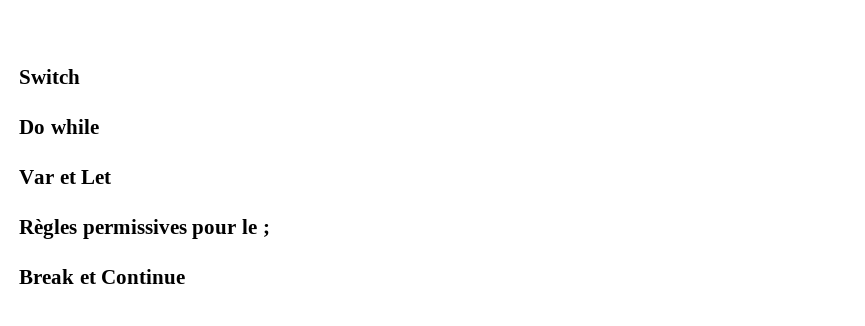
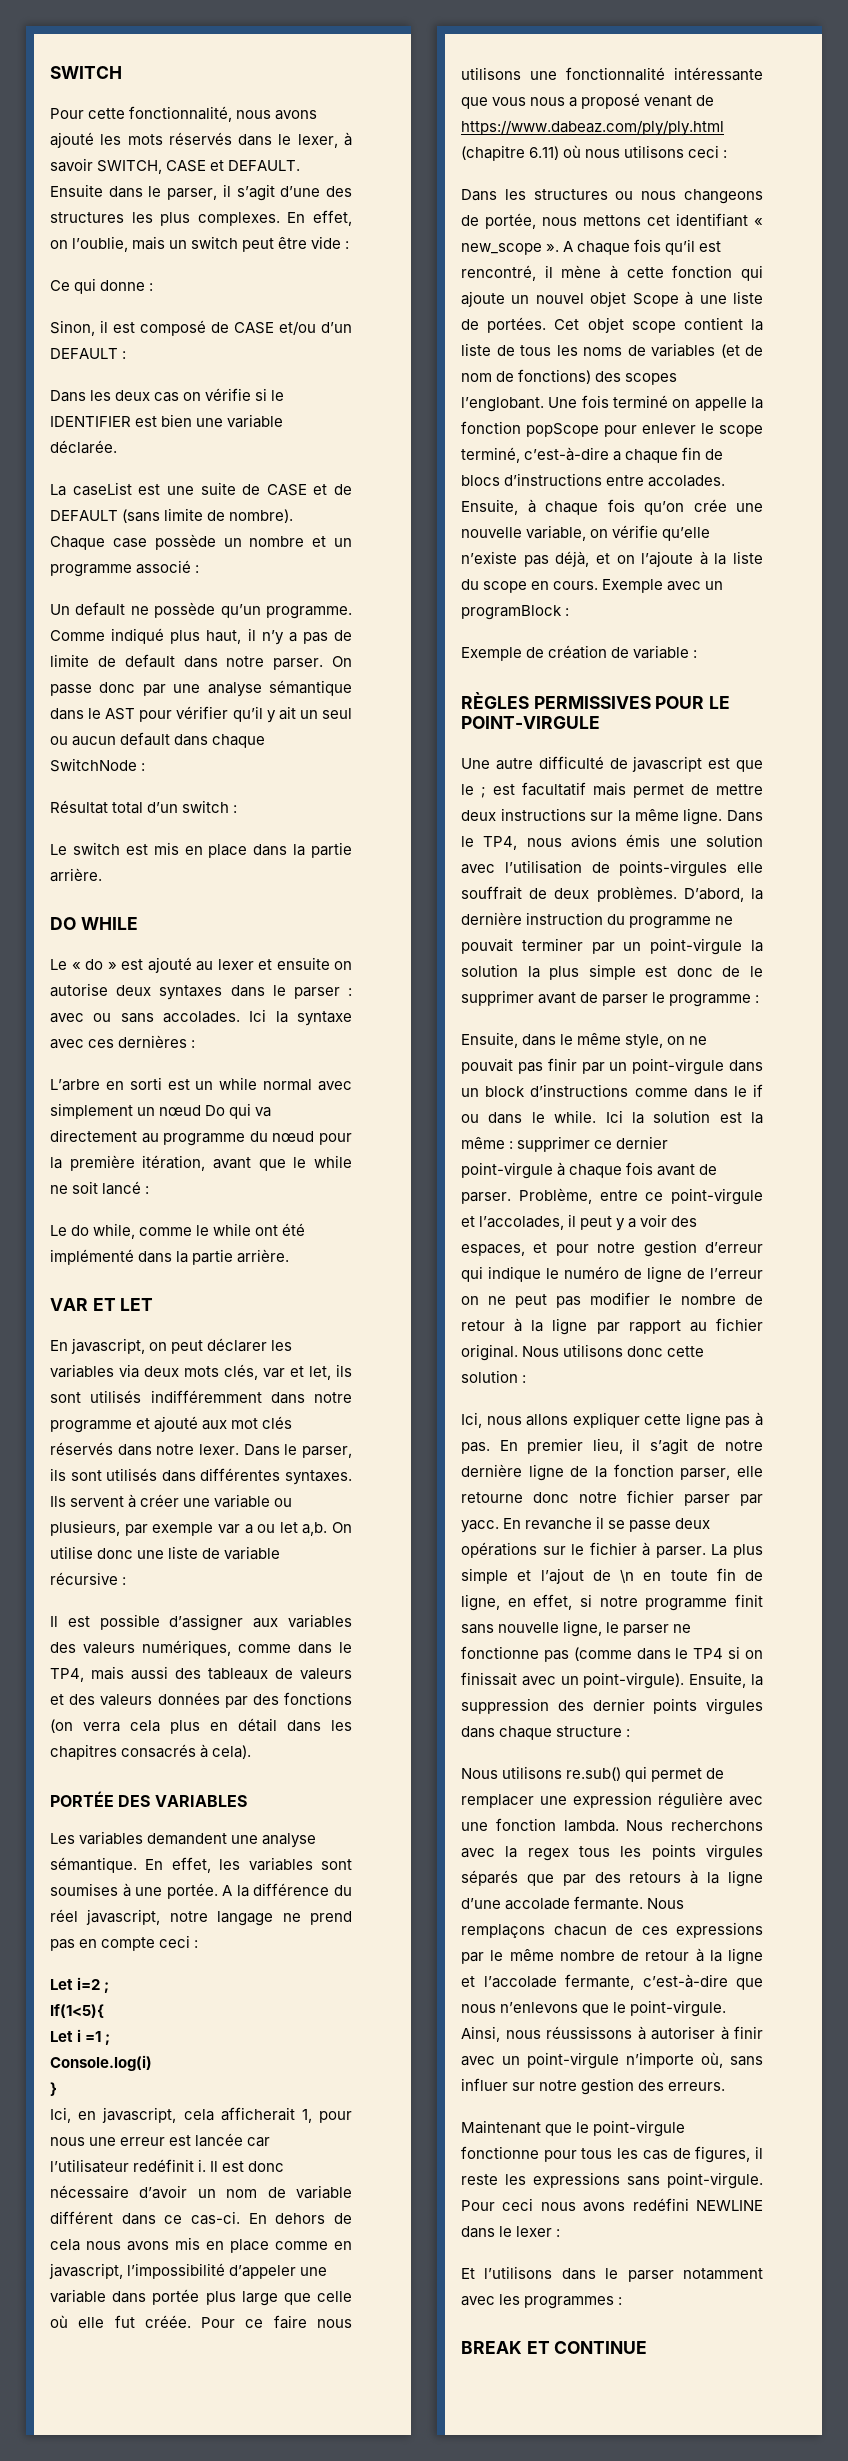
- Switch
- Do while
- Var et Let
- Règles permissives pour le ;
- Break et Continue
+ SWITCH
+ Pour cette fonctionnalité, nous avons ajouté les mots réservés dans le lexer, à savoir SWITCH, CASE et DEFAULT. Ensuite dans le parser, il s’agit d’une des structures les plus complexes. En effet, on l’oublie, mais un switch peut être vide :
+ Ce qui donne :
+ Sinon, il est composé de CASE et/ou d’un DEFAULT :
+ Dans les deux cas on vérifie si le IDENTIFIER est bien une variable déclarée.
+ La caseList est une suite de CASE et de DEFAULT (sans limite de nombre). Chaque case possède un nombre et un programme associé :
+ Un default ne possède qu’un programme. Comme indiqué plus haut, il n’y a pas de limite de default dans notre parser. On passe donc par une analyse sémantique dans le AST pour vérifier qu’il y ait un seul ou aucun default dans chaque SwitchNode :
+ Résultat total d’un switch :
+ Le switch est mis en place dans la partie arrière.
+ DO WHILE
+ Le « do » est ajouté au lexer et ensuite on autorise deux syntaxes dans le parser : avec ou sans accolades. Ici la syntaxe avec ces dernières :
+ L’arbre en sorti est un while normal avec simplement un nœud Do qui va directement au programme du nœud pour la première itération, avant que le while ne soit lancé :
+ Le do while, comme le while ont été implémenté dans la partie arrière.
+ VAR ET LET
+ En javascript, on peut déclarer les variables via deux mots clés, var et let, ils sont utilisés indifféremment dans notre programme et ajouté aux mot clés réservés dans notre lexer. Dans le parser, ils sont utilisés dans différentes syntaxes. Ils servent à créer une variable ou plusieurs, par exemple var a ou let a,b. On utilise donc une liste de variable récursive :
+ Il est possible d’assigner aux variables des valeurs numériques, comme dans le TP4, mais aussi des tableaux de valeurs et des valeurs données par des fonctions (on verra cela plus en détail dans les chapitres consacrés à cela).
+ PORTÉE DES VARIABLES
+ Les variables demandent une analyse sémantique. En effet, les variables sont soumises à une portée. A la différence du réel javascript, notre langage ne prend pas en compte ceci :
+ Let i=2 ;
+ If(1<5){
+ Let i =1 ;
+ Console.log(i)
+ }
+ Ici, en javascript, cela afficherait 1, pour nous une erreur est lancée car l’utilisateur redéfinit i. Il est donc nécessaire d’avoir un nom de variable différent dans ce cas-ci. En dehors de cela nous avons mis en place comme en javascript, l’impossibilité d’appeler une variable dans portée plus large que celle où elle fut créée. Pour ce faire nous utilisons une fonctionnalité intéressante que vous nous a proposé venant de https://www.dabeaz.com/ply/ply.html (chapitre 6.11) où nous utilisons ceci :
+ Dans les structures ou nous changeons de portée, nous mettons cet identifiant « new_scope ». A chaque fois qu’il est rencontré, il mène à cette fonction qui ajoute un nouvel objet Scope à une liste de portées. Cet objet scope contient la liste de tous les noms de variables (et de nom de fonctions) des scopes l’englobant. Une fois terminé on appelle la fonction popScope pour enlever le scope terminé, c’est-à-dire a chaque fin de blocs d’instructions entre accolades. Ensuite, à chaque fois qu’on crée une nouvelle variable, on vérifie qu’elle n’existe pas déjà, et on l’ajoute à la liste du scope en cours. Exemple avec un programBlock :
+ Exemple de création de variable :
+ RÈGLES PERMISSIVES POUR LE POINT-VIRGULE
+ Une autre difficulté de javascript est que le ; est facultatif mais permet de mettre deux instructions sur la même ligne. Dans le TP4, nous avions émis une solution avec l’utilisation de points-virgules elle souffrait de deux problèmes. D’abord, la dernière instruction du programme ne pouvait terminer par un point-virgule la solution la plus simple est donc de le supprimer avant de parser le programme :
+ Ensuite, dans le même style, on ne pouvait pas finir par un point-virgule dans un block d’instructions comme dans le if ou dans le while. Ici la solution est la même : supprimer ce dernier point-virgule à chaque fois avant de parser. Problème, entre ce point-virgule et l’accolades, il peut y a voir des espaces, et pour notre gestion d’erreur qui indique le numéro de ligne de l’erreur on ne peut pas modifier le nombre de retour à la ligne par rapport au fichier original. Nous utilisons donc cette solution :
+ Ici, nous allons expliquer cette ligne pas à pas. En premier lieu, il s’agit de notre dernière ligne de la fonction parser, elle retourne donc notre fichier parser par yacc. En revanche il se passe deux opérations sur le fichier à parser. La plus simple et l’ajout de \n en toute fin de ligne, en effet, si notre programme finit sans nouvelle ligne, le parser ne fonctionne pas (comme dans le TP4 si on finissait avec un point-virgule). Ensuite, la suppression des dernier points virgules dans chaque structure :
+ Nous utilisons re.sub() qui permet de remplacer une expression régulière avec une fonction lambda. Nous recherchons avec la regex tous les points virgules séparés que par des retours à la ligne d’une accolade fermante. Nous remplaçons chacun de ces expressions par le même nombre de retour à la ligne et l’accolade fermante, c’est-à-dire que nous n’enlevons que le point-virgule. Ainsi, nous réussissons à autoriser à finir avec un point-virgule n’importe où, sans influer sur notre gestion des erreurs.
+ Maintenant que le point-virgule fonctionne pour tous les cas de figures, il reste les expressions sans point-virgule. Pour ceci nous avons redéfini NEWLINE dans le lexer :
+ Et l’utilisons dans le parser notamment avec les programmes :
+ BREAK ET CONTINUE

